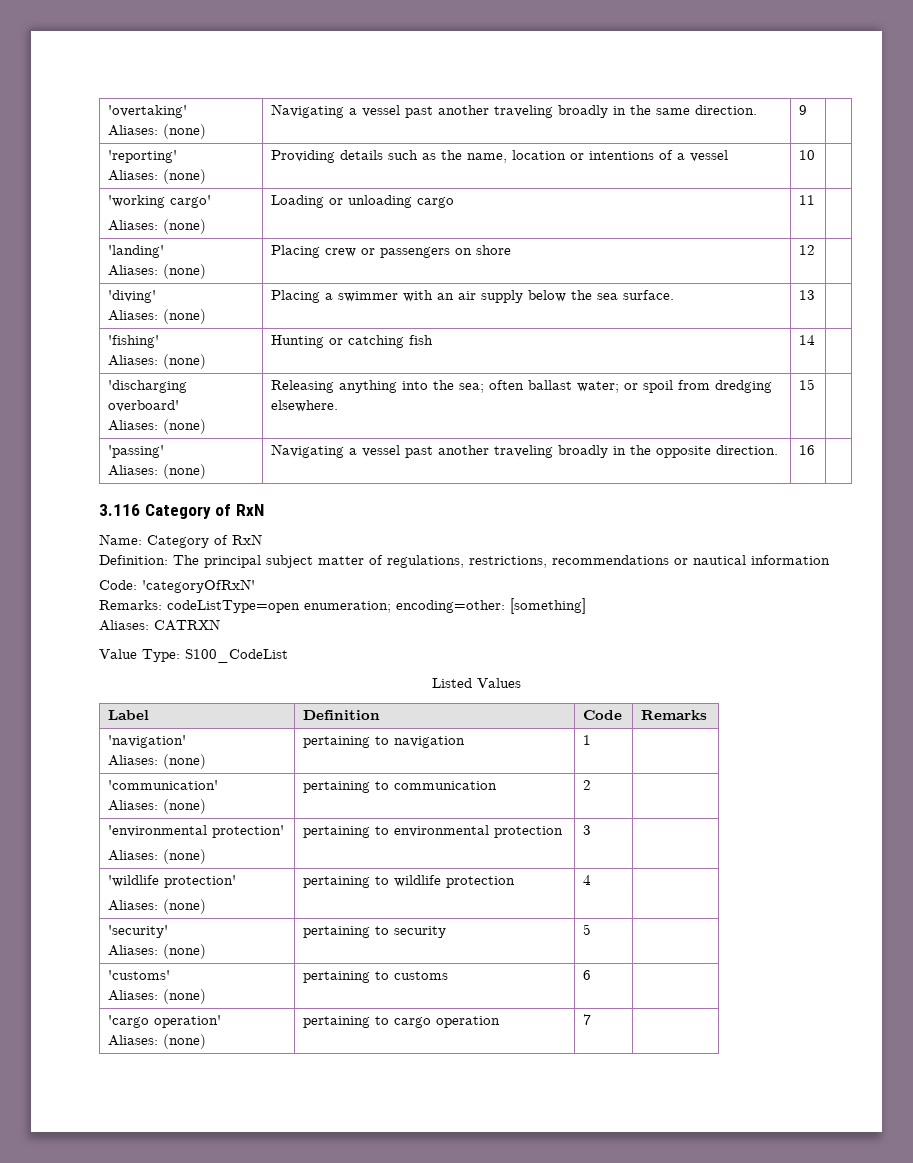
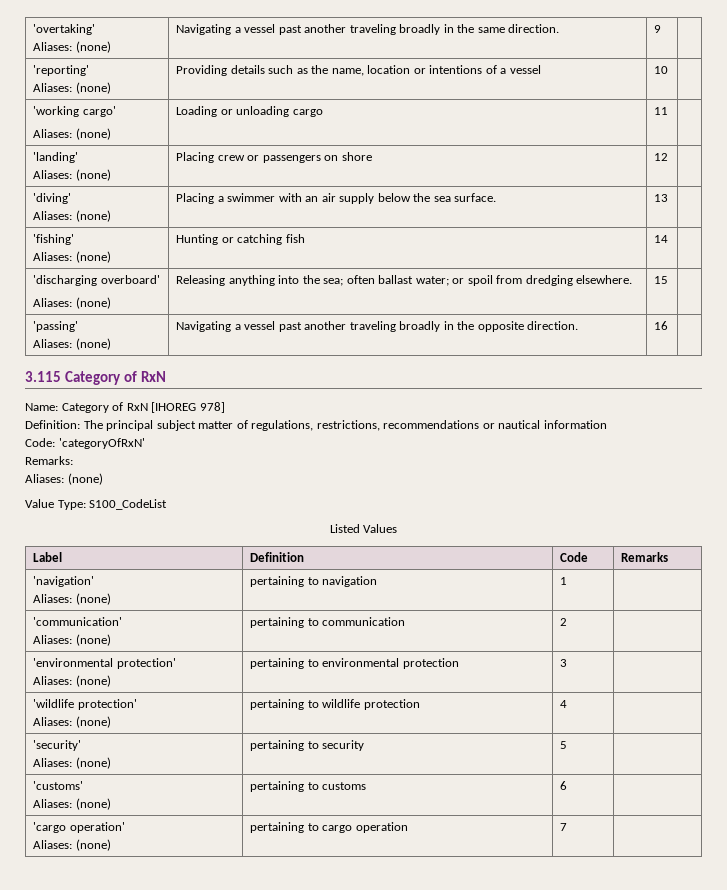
- 3.116 Category of RxN
+ 3.115 Category of RxN
- Name: Category of RxN
+ Name: Category of RxN [IHOREG 978]
- Remarks: codeListType=open enumeration; encoding=other: [something]
- Aliases: CATRXN
+ Remarks:
+ Aliases: (none)

